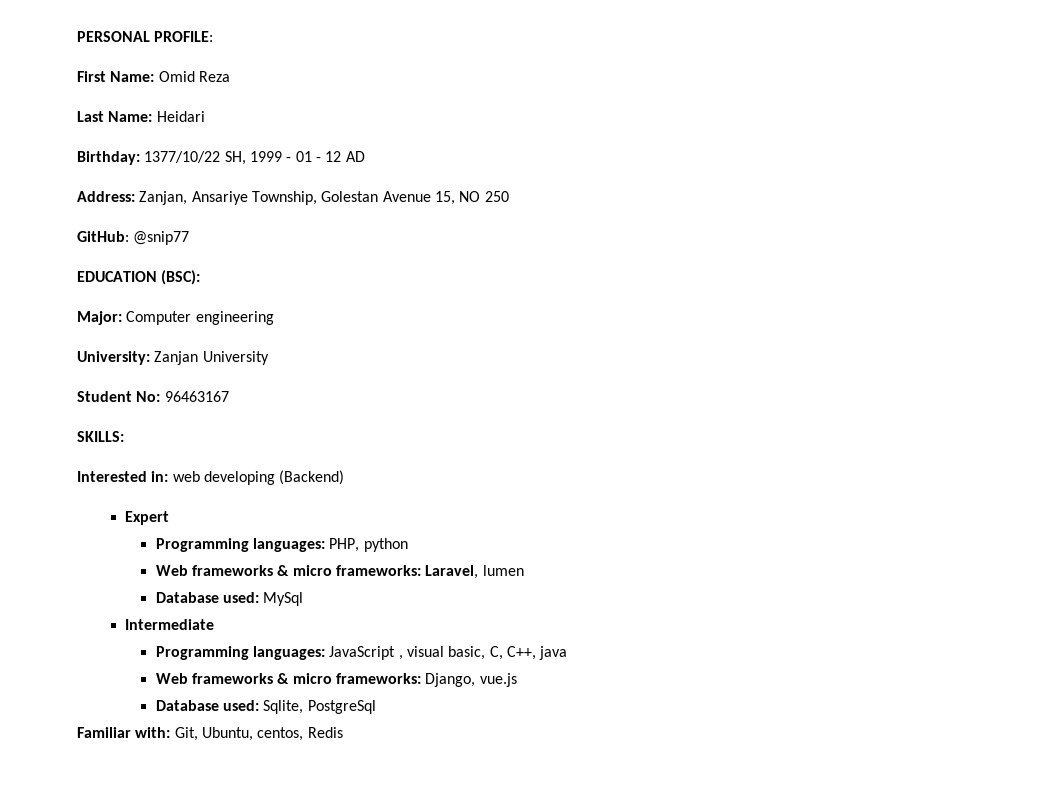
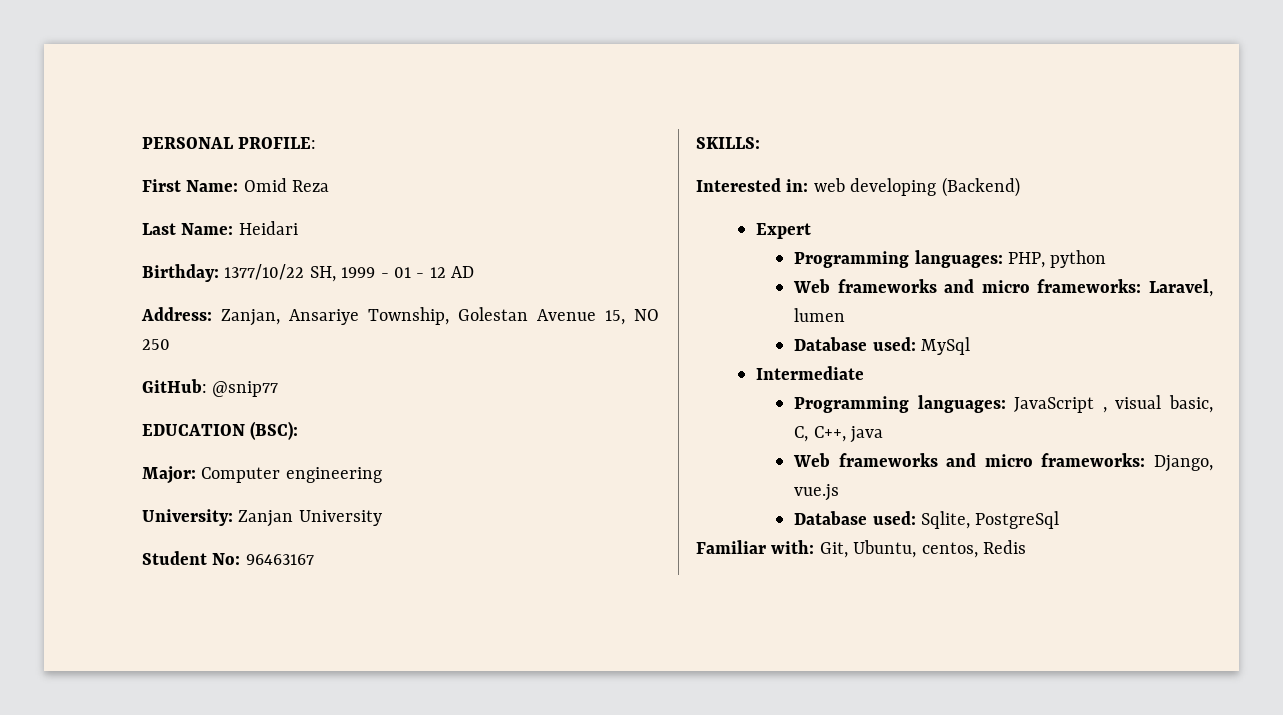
- Web frameworks & micro frameworks: Laravel, lumen
+ Web frameworks and micro frameworks: Laravel, lumen
- Web frameworks & micro frameworks: Django, vue.js
+ Web frameworks and micro frameworks: Django, vue.js

